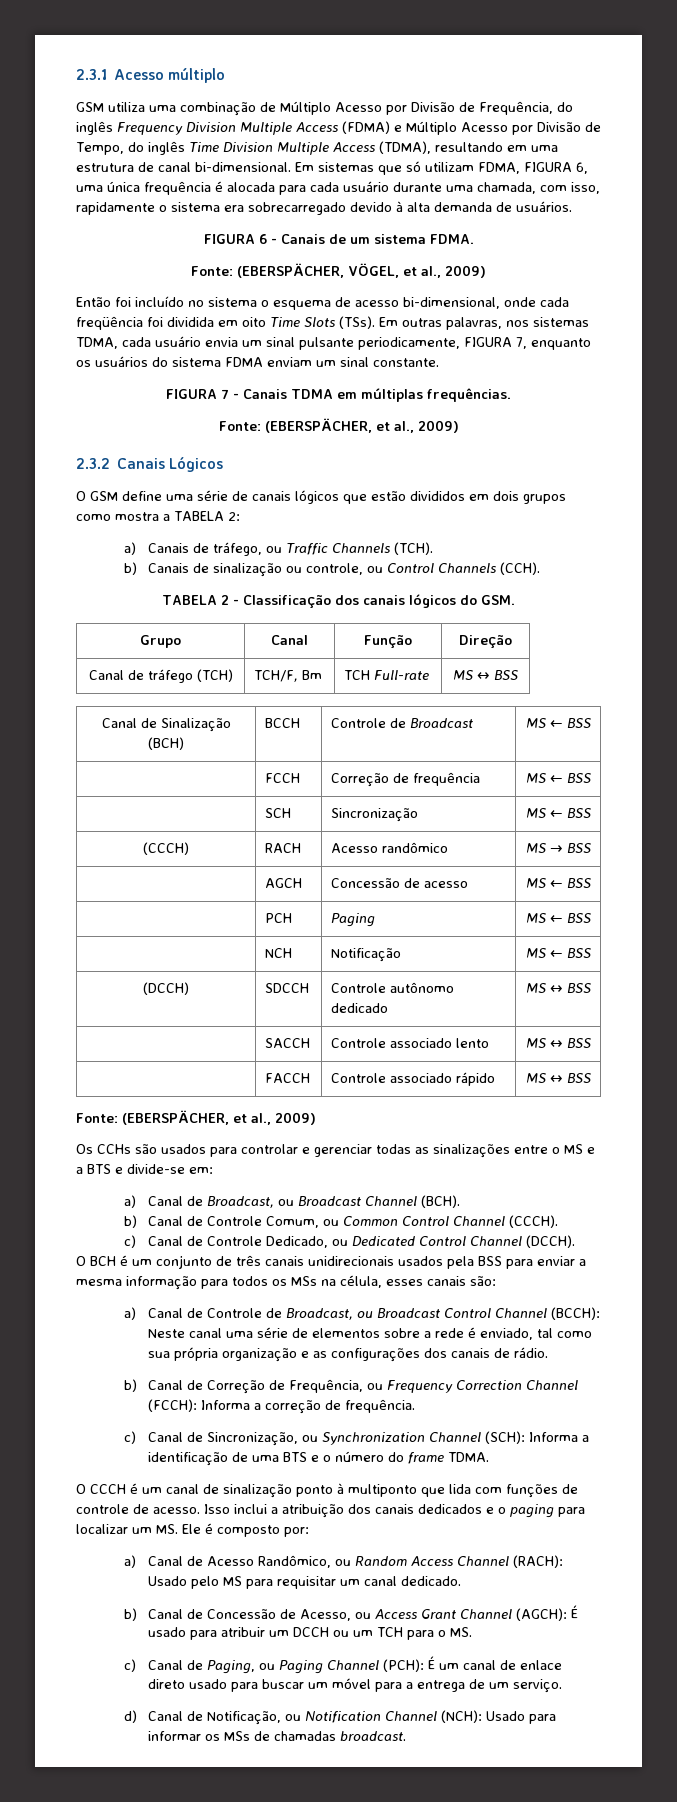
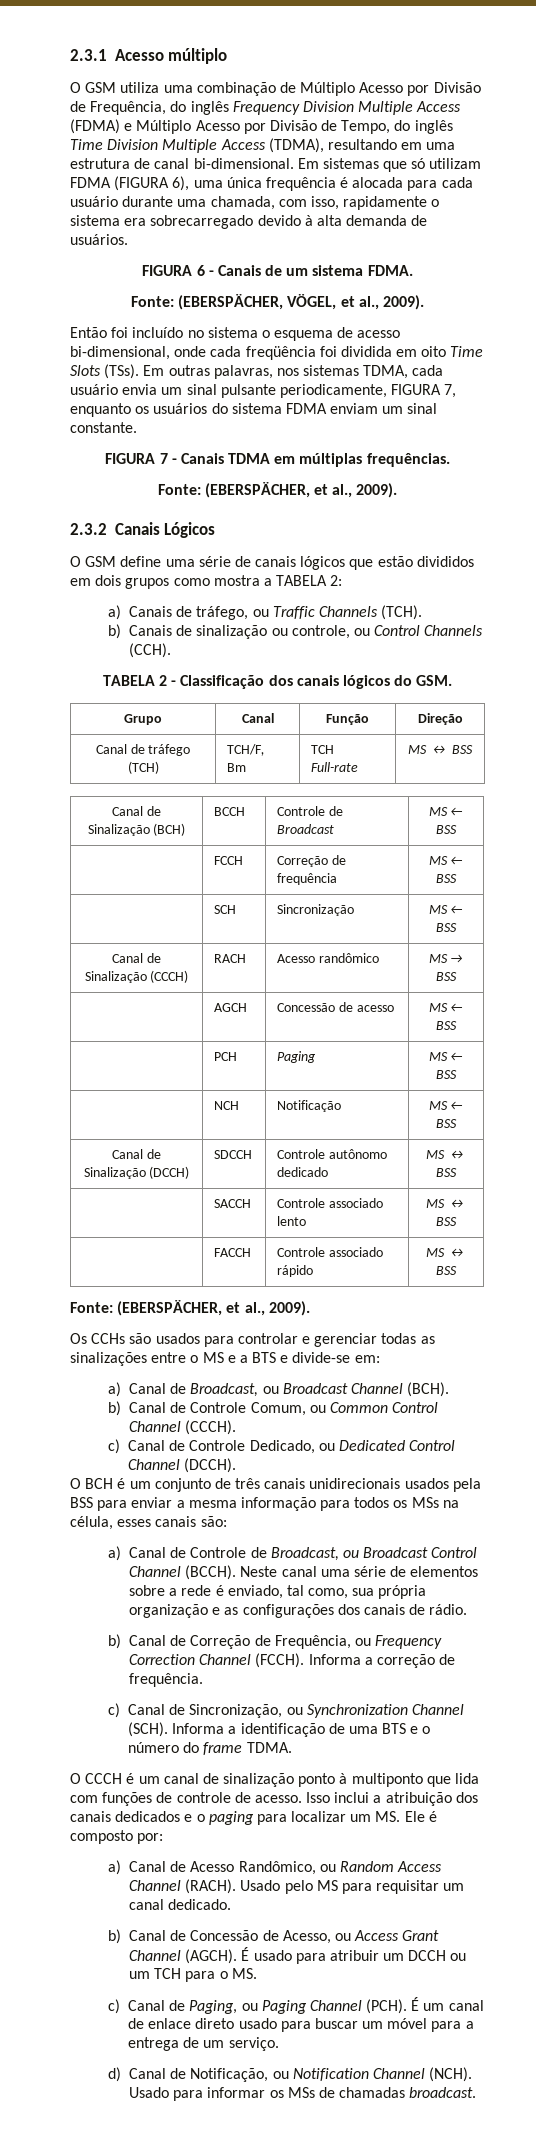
- GSM utiliza uma combinação de Múltiplo Acesso por Divisão de Frequência, do inglês Frequency Division Multiple Access (FDMA) e Múltiplo Acesso por Divisão de Tempo, do inglês Time Division Multiple Access (TDMA), resultando em uma estrutura de canal bi-dimensional.
+ O GSM utiliza uma combinação de Múltiplo Acesso por Divisão de Frequência, do inglês Frequency Division Multiple Access (FDMA) e Múltiplo Acesso por Divisão de Tempo, do inglês Time Division Multiple Access (TDMA), resultando em uma estrutura de canal bi-dimensional.
- Em sistemas que só utilizam FDMA, FIGURA 6, uma única frequência é alocada para cada usuário durante uma chamada, com isso, rapidamente o sistema era sobrecarregado devido à alta demanda de usuários.
+ Em sistemas que só utilizam FDMA (FIGURA 6), uma única frequência é alocada para cada usuário durante uma chamada, com isso, rapidamente o sistema era sobrecarregado devido à alta demanda de usuários.
- Fonte: (EBERSPÄCHER, VÖGEL, et al., 2009)
+ Fonte: (EBERSPÄCHER, VÖGEL, et al., 2009).
  FIGURA 7 - Canais TDMA em múltiplas frequências.
- Fonte: (EBERSPÄCHER, et al., 2009)
+ Fonte: (EBERSPÄCHER, et al., 2009).
- (CCCH) | RACH | Acesso randômico | MS → BSS
+ Canal de Sinalização (CCCH) | RACH | Acesso randômico | MS → BSS
- (DCCH) | SDCCH | Controle autônomo dedicado | MS ↔ BSS
+ Canal de Sinalização (DCCH) | SDCCH | Controle autônomo dedicado | MS ↔ BSS
  | FACCH | Controle associado rápido | MS ↔ BSS
- Fonte: (EBERSPÄCHER, et al., 2009)
+ Fonte: (EBERSPÄCHER, et al., 2009).
- a) Canal de Controle de Broadcast, ou Broadcast Control Channel (BCCH): Neste canal uma série de elementos sobre a rede é enviado, tal como sua própria organização e as configurações dos canais de rádio.
+ a) Canal de Controle de Broadcast, ou Broadcast Control Channel (BCCH). Neste canal uma série de elementos sobre a rede é enviado, tal como, sua própria organização e as configurações dos canais de rádio.
- b) Canal de Correção de Frequência, ou Frequency Correction Channel (FCCH): Informa a correção de frequência.
+ b) Canal de Correção de Frequência, ou Frequency Correction Channel (FCCH). Informa a correção de frequência.
- c) Canal de Sincronização, ou Synchronization Channel (SCH): Informa a identificação de uma BTS e o número do frame TDMA.
+ c) Canal de Sincronização, ou Synchronization Channel (SCH). Informa a identificação de uma BTS e o número do frame TDMA.
- a) Canal de Acesso Randômico, ou Random Access Channel (RACH): Usado pelo MS para requisitar um canal dedicado.
+ a) Canal de Acesso Randômico, ou Random Access Channel (RACH). Usado pelo MS para requisitar um canal dedicado.
- b) Canal de Concessão de Acesso, ou Access Grant Channel (AGCH): É usado para atribuir um DCCH ou um TCH para o MS.
+ b) Canal de Concessão de Acesso, ou Access Grant Channel (AGCH). É usado para atribuir um DCCH ou um TCH para o MS.
- c) Canal de Paging, ou Paging Channel (PCH): É um canal de enlace direto usado para buscar um móvel para a entrega de um serviço.
+ c) Canal de Paging, ou Paging Channel (PCH). É um canal de enlace direto usado para buscar um móvel para a entrega de um serviço.
- d) Canal de Notificação, ou Notification Channel (NCH): Usado para informar os MSs de chamadas broadcast.
+ d) Canal de Notificação, ou Notification Channel (NCH). Usado para informar os MSs de chamadas broadcast.

